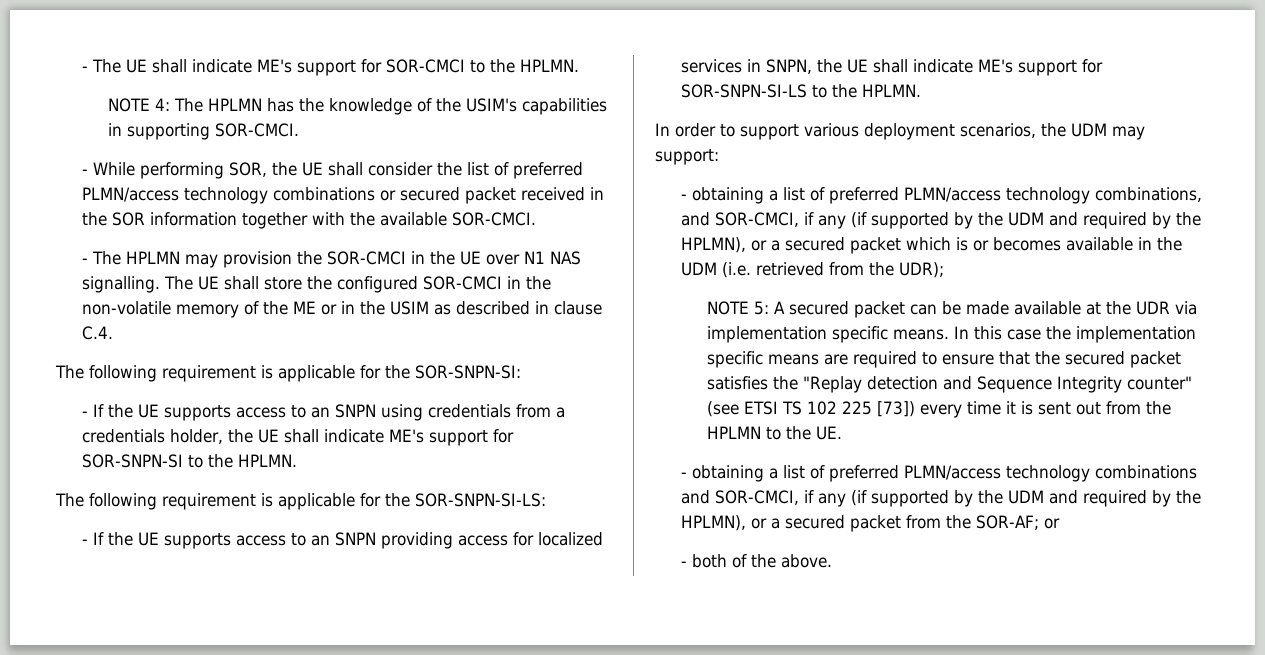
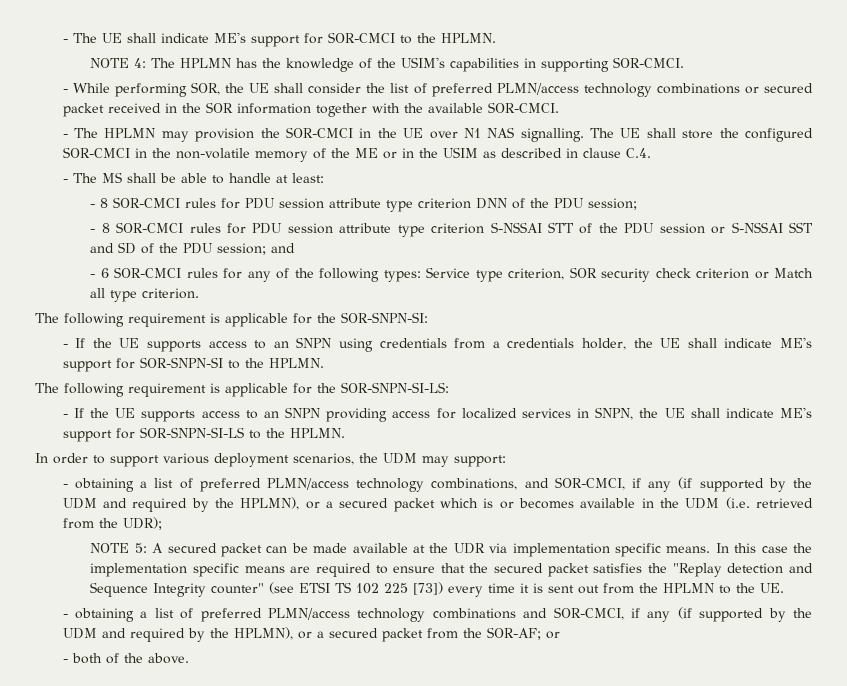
+ - The MS shall be able to handle at least:
+ - 8 SOR-CMCI rules for PDU session attribute type criterion DNN of the PDU session;
+ - 8 SOR-CMCI rules for PDU session attribute type criterion S-NSSAI STT of the PDU session or S-NSSAI SST and SD of the PDU session; and
+ - 6 SOR-CMCI rules for any of the following types: Service type criterion, SOR security check criterion or Match all type criterion.

